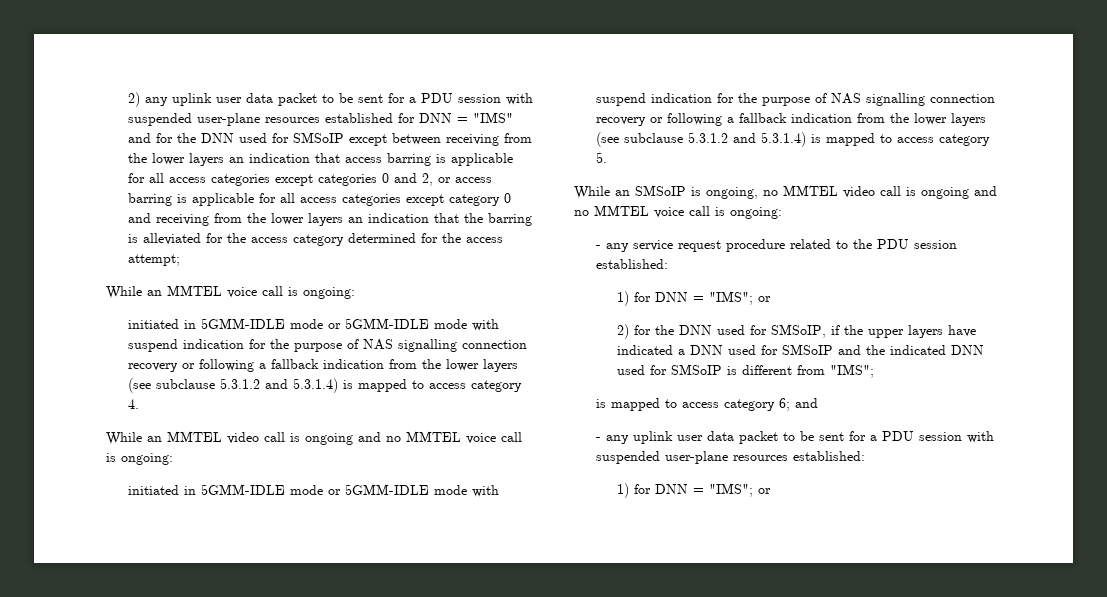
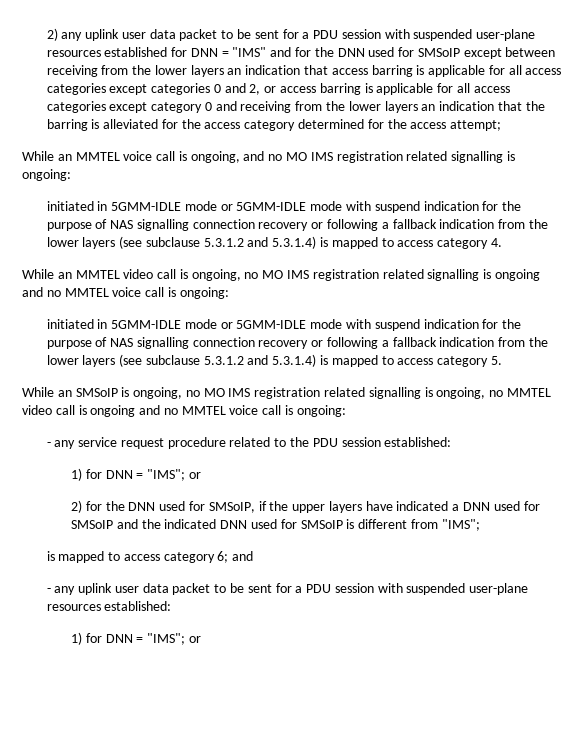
- While an MMTEL voice call is ongoing:
+ While an MMTEL voice call is ongoing, and no MO IMS registration related signalling is ongoing:
- While an MMTEL video call is ongoing and no MMTEL voice call is ongoing:
+ While an MMTEL video call is ongoing, no MO IMS registration related signalling is ongoing and no MMTEL voice call is ongoing:
- While an SMSoIP is ongoing, no MMTEL video call is ongoing and no MMTEL voice call is ongoing:
+ While an SMSoIP is ongoing, no MO IMS registration related signalling is ongoing, no MMTEL video call is ongoing and no MMTEL voice call is ongoing:

